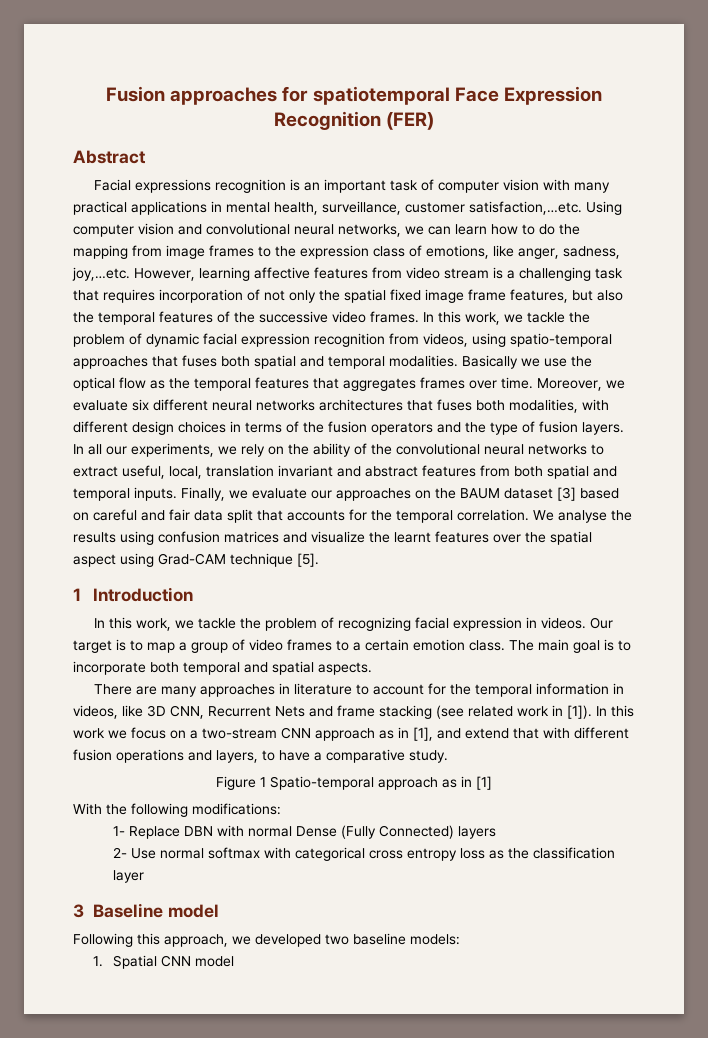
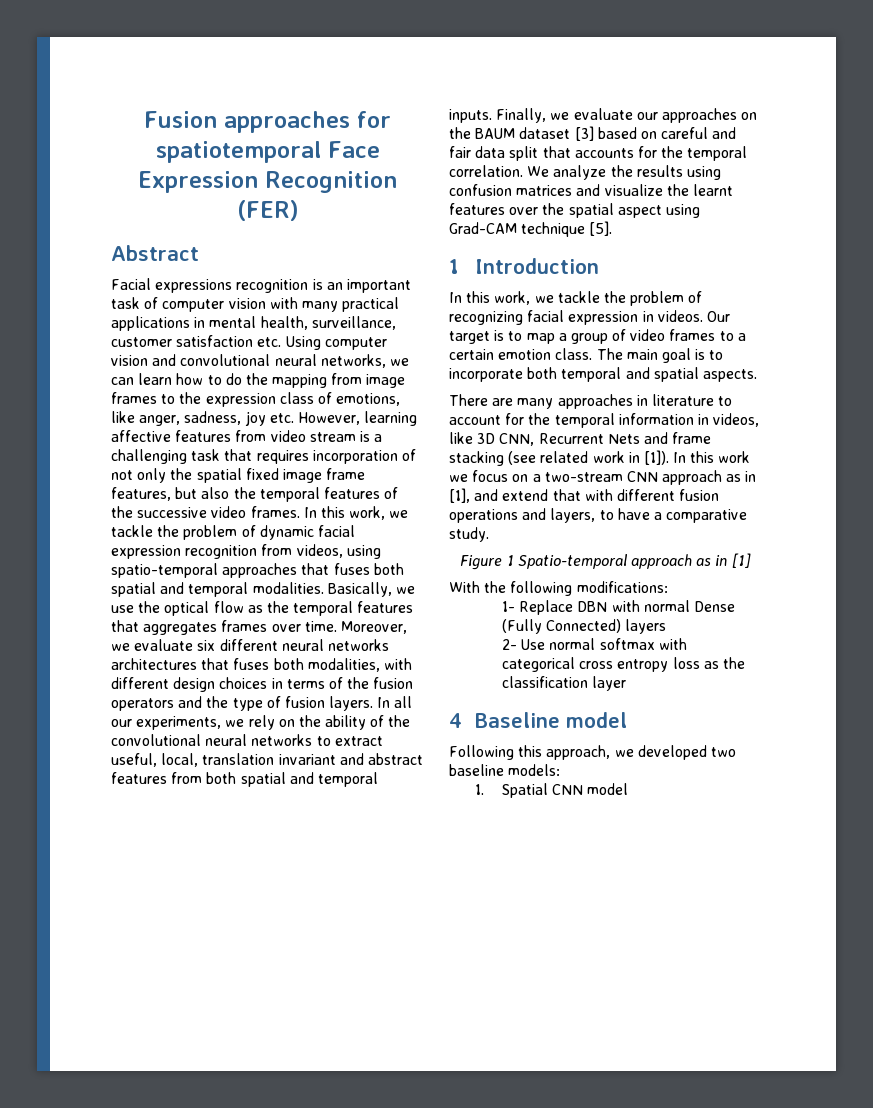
- Facial expressions recognition is an important task of computer vision with many practical applications in mental health, surveillance, customer satisfaction,…etc. Using computer vision and convolutional neural networks, we can learn how to do the mapping from image frames to the expression class of emotions, like anger, sadness, joy,…etc. However, learning affective features from video stream is a challenging task that requires incorporation of not only the spatial fixed image frame features, but also the temporal features of the successive video frames.
+ Facial expressions recognition is an important task of computer vision with many practical applications in mental health, surveillance, customer satisfaction etc. Using computer vision and convolutional neural networks, we can learn how to do the mapping from image frames to the expression class of emotions, like anger, sadness, joy etc. However, learning affective features from video stream is a challenging task that requires incorporation of not only the spatial fixed image frame features, but also the temporal features of the successive video frames.
- Basically we use the optical flow as the temporal features that aggregates frames over time.
+ Basically, we use the optical flow as the temporal features that aggregates frames over time.
- We analyse the results using confusion matrices and visualize the learnt features over the spatial aspect using Grad-CAM technique [5].
+ We analyze the results using confusion matrices and visualize the learnt features over the spatial aspect using Grad-CAM technique [5].
- 3 Baseline model
+ 4 Baseline model

